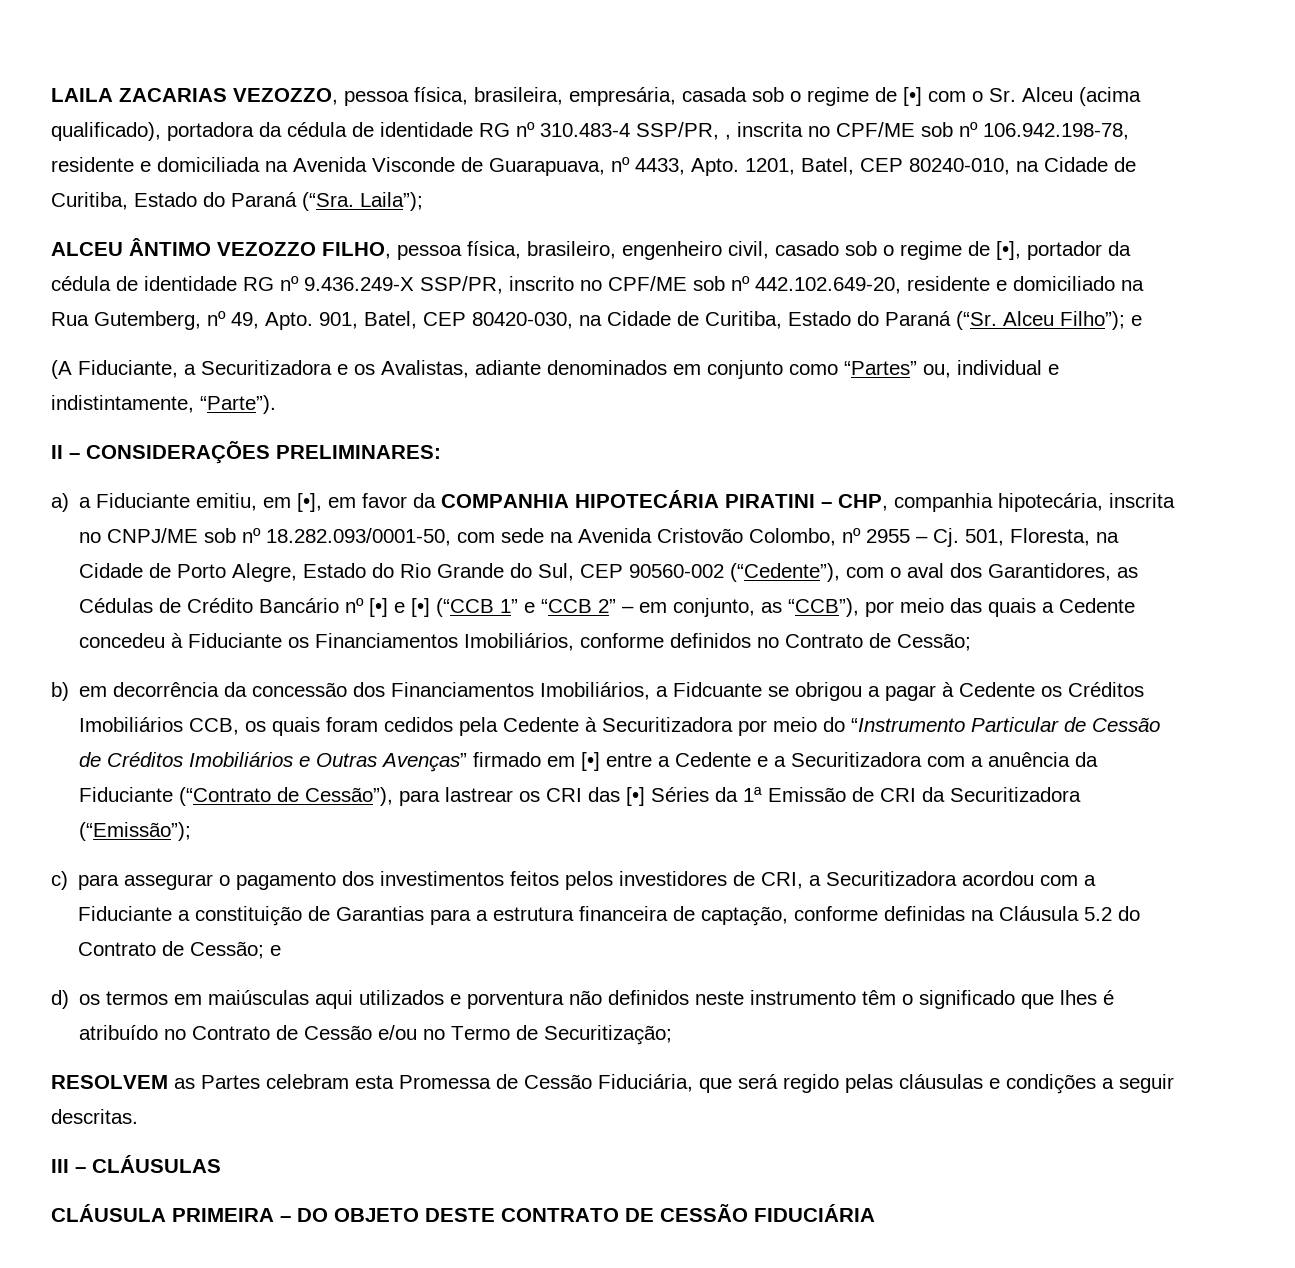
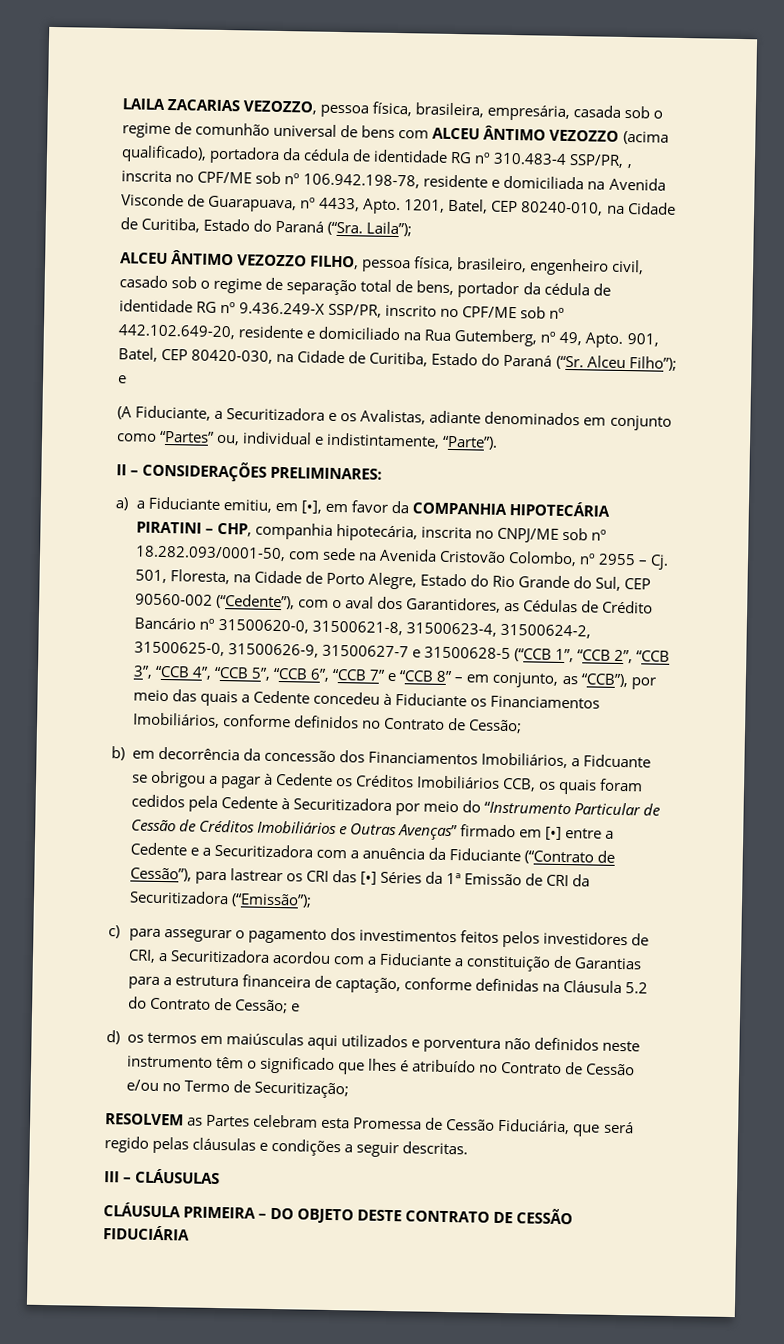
- LAILA ZACARIAS VEZOZZO, pessoa física, brasileira, empresária, casada sob o regime de [•] com o Sr. Alceu (acima qualificado), portadora da cédula de identidade RG nº 310.483-4 SSP/PR, , inscrita no CPF/ME sob nº 106.942.198-78, residente e domiciliada na Avenida Visconde de Guarapuava, nº 4433, Apto.
+ LAILA ZACARIAS VEZOZZO, pessoa física, brasileira, empresária, casada sob o regime de comunhão universal de bens com ALCEU ÂNTIMO VEZOZZO (acima qualificado), portadora da cédula de identidade RG nº 310.483-4 SSP/PR, , inscrita no CPF/ME sob nº 106.942.198-78, residente e domiciliada na Avenida Visconde de Guarapuava, nº 4433, Apto.
- ALCEU ÂNTIMO VEZOZZO FILHO, pessoa física, brasileiro, engenheiro civil, casado sob o regime de [•], portador da cédula de identidade RG nº 9.436.249-X SSP/PR, inscrito no CPF/ME sob nº 442.102.649-20, residente e domiciliado na Rua Gutemberg, nº 49, Apto.
+ ALCEU ÂNTIMO VEZOZZO FILHO, pessoa física, brasileiro, engenheiro civil, casado sob o regime de separação total de bens, portador da cédula de identidade RG nº 9.436.249-X SSP/PR, inscrito no CPF/ME sob nº 442.102.649-20, residente e domiciliado na Rua Gutemberg, nº 49, Apto.
- a) a Fiduciante emitiu, em [•], em favor da COMPANHIA HIPOTECÁRIA PIRATINI – CHP, companhia hipotecária, inscrita no CNPJ/ME sob nº 18.282.093/0001-50, com sede na Avenida Cristovão Colombo, nº 2955 – Cj. 501, Floresta, na Cidade de Porto Alegre, Estado do Rio Grande do Sul, CEP 90560-002 (“Cedente”), com o aval dos Garantidores, as Cédulas de Crédito Bancário nº [•] e [•] (“CCB 1” e “CCB 2” – em conjunto, as “CCB”), por meio das quais a Cedente concedeu à Fiduciante os Financiamentos Imobiliários, conforme definidos no Contrato de Cessão;
+ a) a Fiduciante emitiu, em [•], em favor da COMPANHIA HIPOTECÁRIA PIRATINI – CHP, companhia hipotecária, inscrita no CNPJ/ME sob nº 18.282.093/0001-50, com sede na Avenida Cristovão Colombo, nº 2955 – Cj. 501, Floresta, na Cidade de Porto Alegre, Estado do Rio Grande do Sul, CEP 90560-002 (“Cedente”), com o aval dos Garantidores, as Cédulas de Crédito Bancário nº 31500620-0, 31500621-8, 31500623-4, 31500624-2, 31500625-0, 31500626-9, 31500627-7 e 31500628-5 (“CCB 1”, “CCB 2”, “CCB 3”, “CCB 4”, “CCB 5”, “CCB 6”, “CCB 7” e “CCB 8” – em conjunto, as “CCB”), por meio das quais a Cedente concedeu à Fiduciante os Financiamentos Imobiliários, conforme definidos no Contrato de Cessão;

